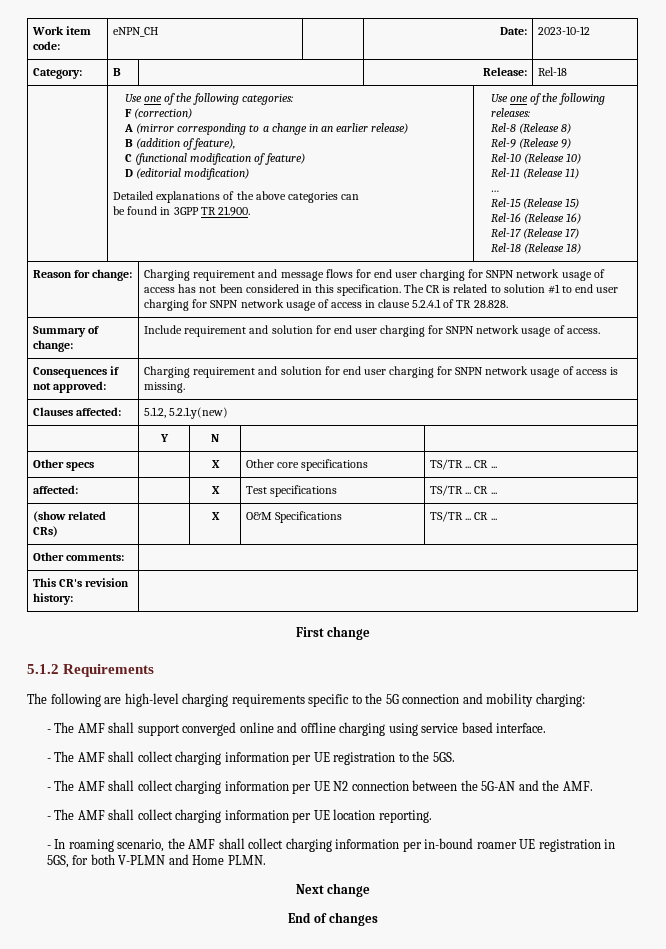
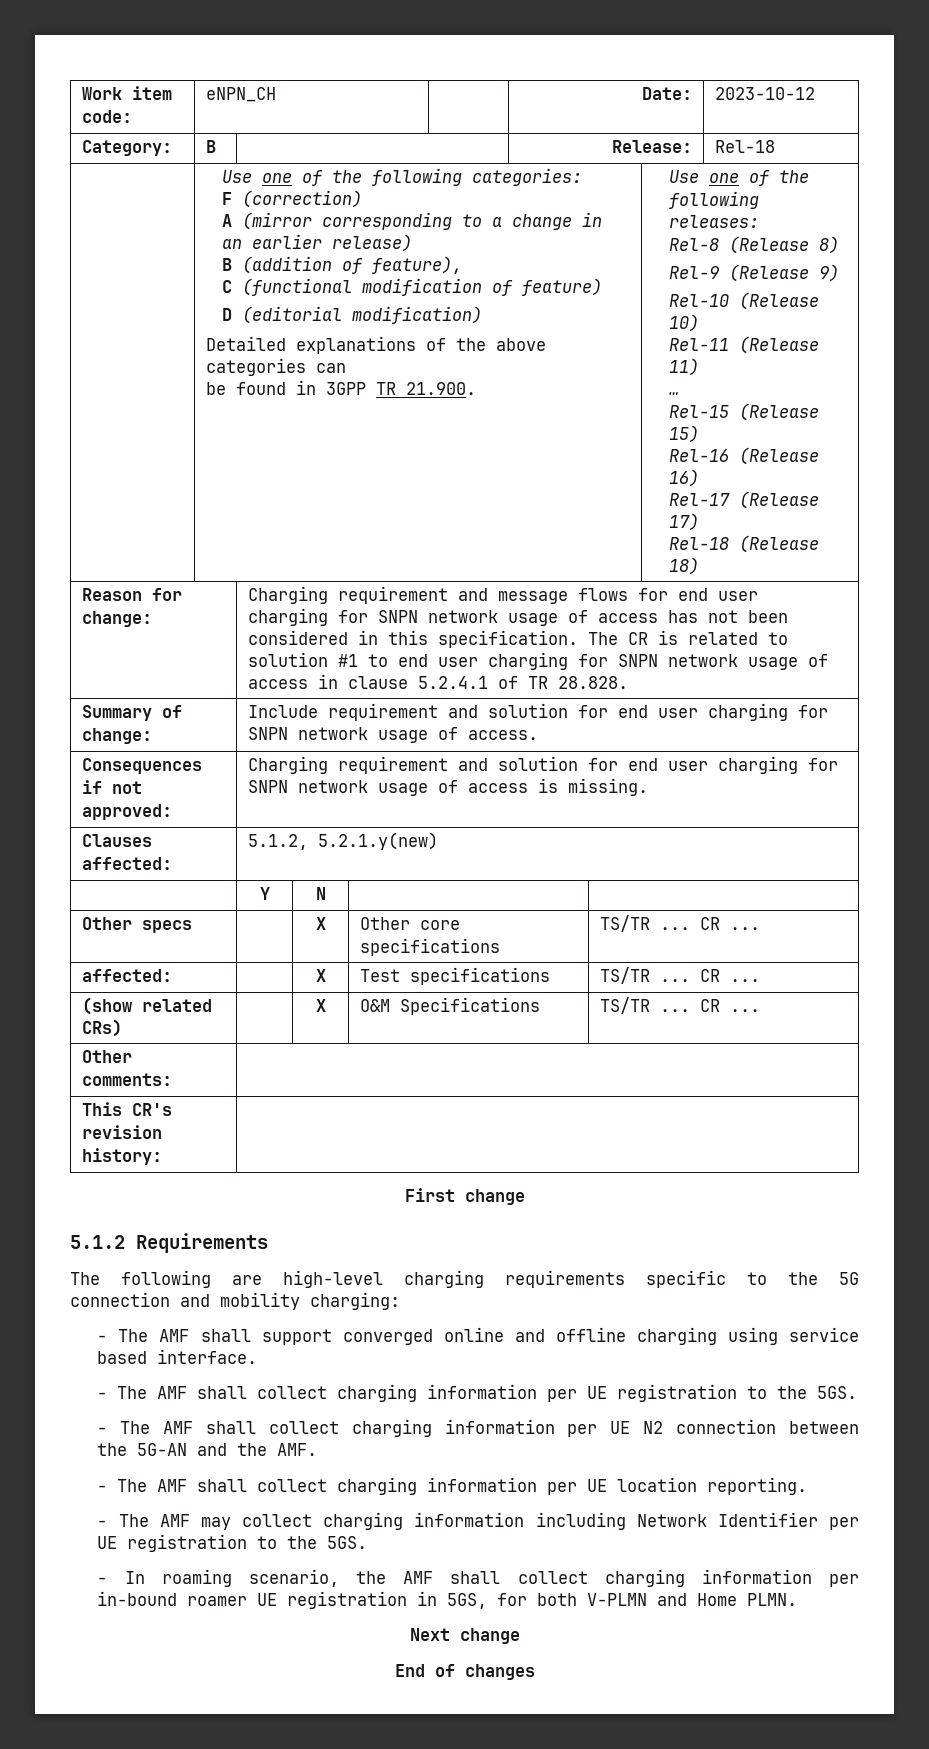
+ - The AMF may collect charging information including Network Identifier per UE registration to the 5GS.

